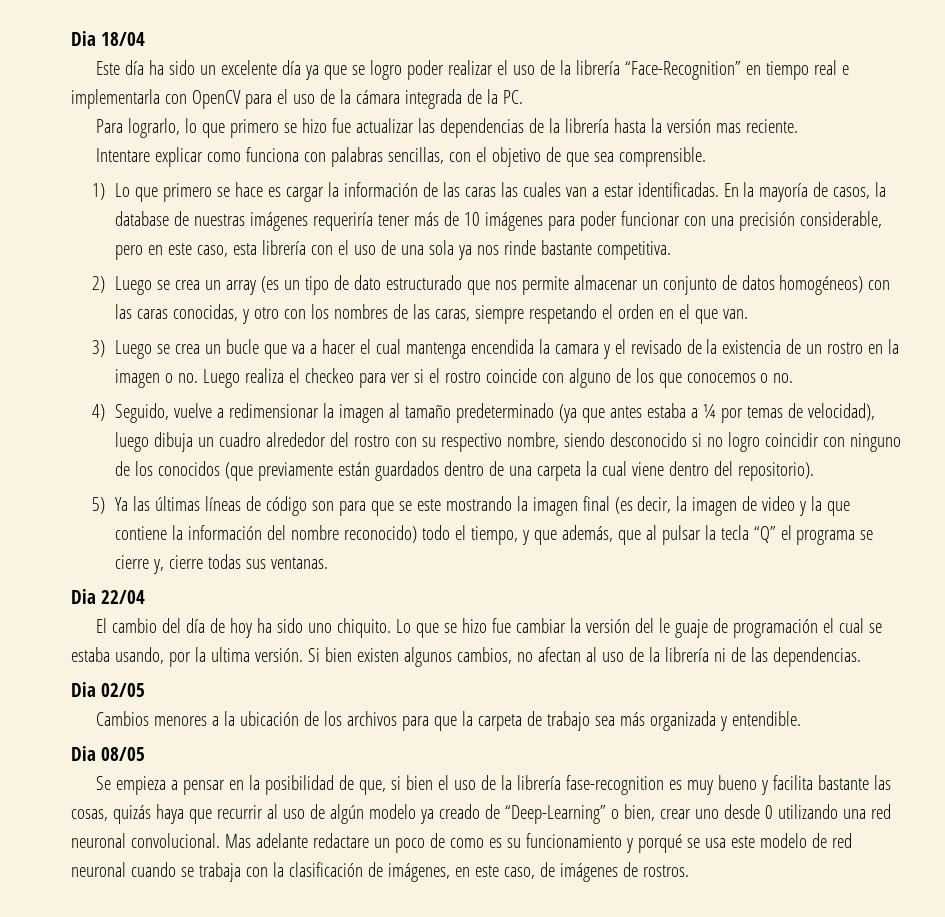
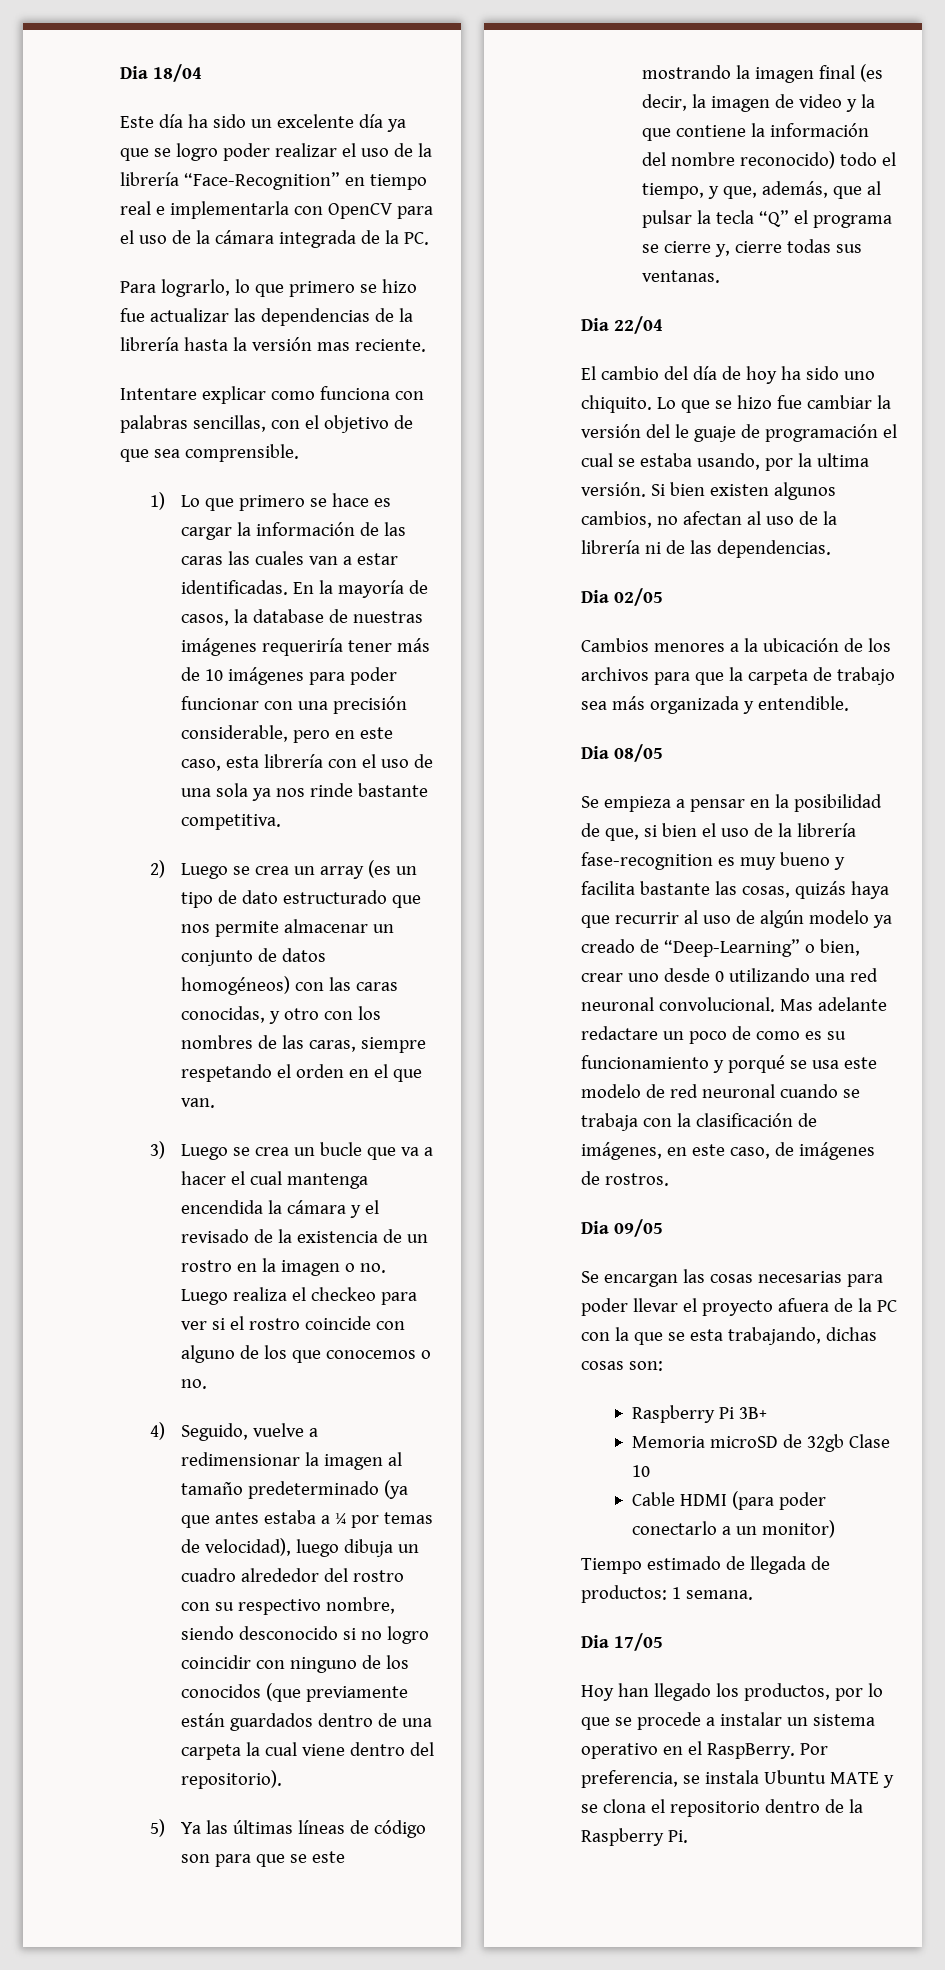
- 3) Luego se crea un bucle que va a hacer el cual mantenga encendida la camara y el revisado de la existencia de un rostro en la imagen o no. Luego realiza el checkeo para ver si el rostro coincide con alguno de los que conocemos o no.
+ 3) Luego se crea un bucle que va a hacer el cual mantenga encendida la cámara y el revisado de la existencia de un rostro en la imagen o no. Luego realiza el checkeo para ver si el rostro coincide con alguno de los que conocemos o no.
- 5) Ya las últimas líneas de código son para que se este mostrando la imagen final (es decir, la imagen de video y la que contiene la información del nombre reconocido) todo el tiempo, y que además, que al pulsar la tecla “Q” el programa se cierre y, cierre todas sus ventanas.
+ 5) Ya las últimas líneas de código son para que se este mostrando la imagen final (es decir, la imagen de video y la que contiene la información del nombre reconocido) todo el tiempo, y que, además, que al pulsar la tecla “Q” el programa se cierre y, cierre todas sus ventanas.
+ Dia 09/05
+ Se encargan las cosas necesarias para poder llevar el proyecto afuera de la PC con la que se esta trabajando, dichas cosas son:
+ Raspberry Pi 3B+
+ Memoria microSD de 32gb Clase 10
+ Cable HDMI (para poder conectarlo a un monitor)
+ Tiempo estimado de llegada de productos: 1 semana.
+ Dia 17/05
+ Hoy han llegado los productos, por lo que se procede a instalar un sistema operativo en el RaspBerry. Por preferencia, se instala Ubuntu MATE y se clona el repositorio dentro de la Raspberry Pi.

